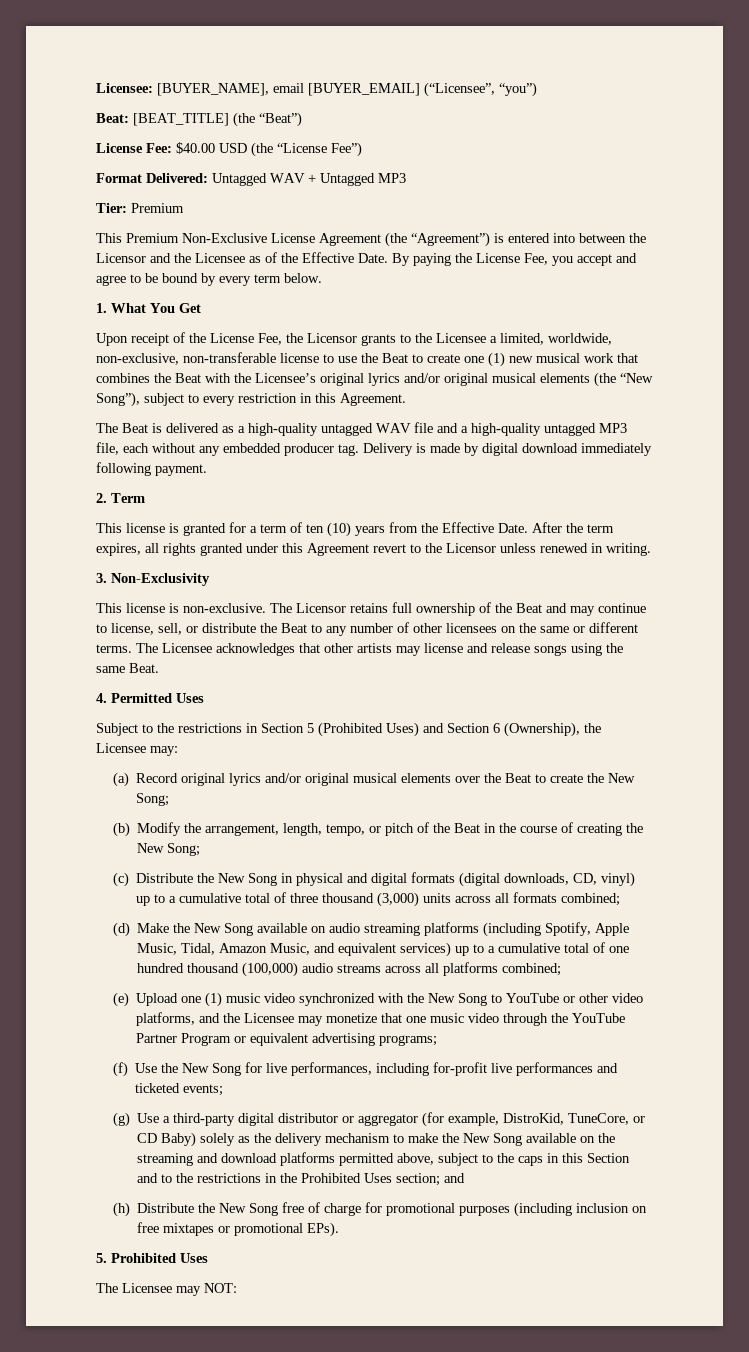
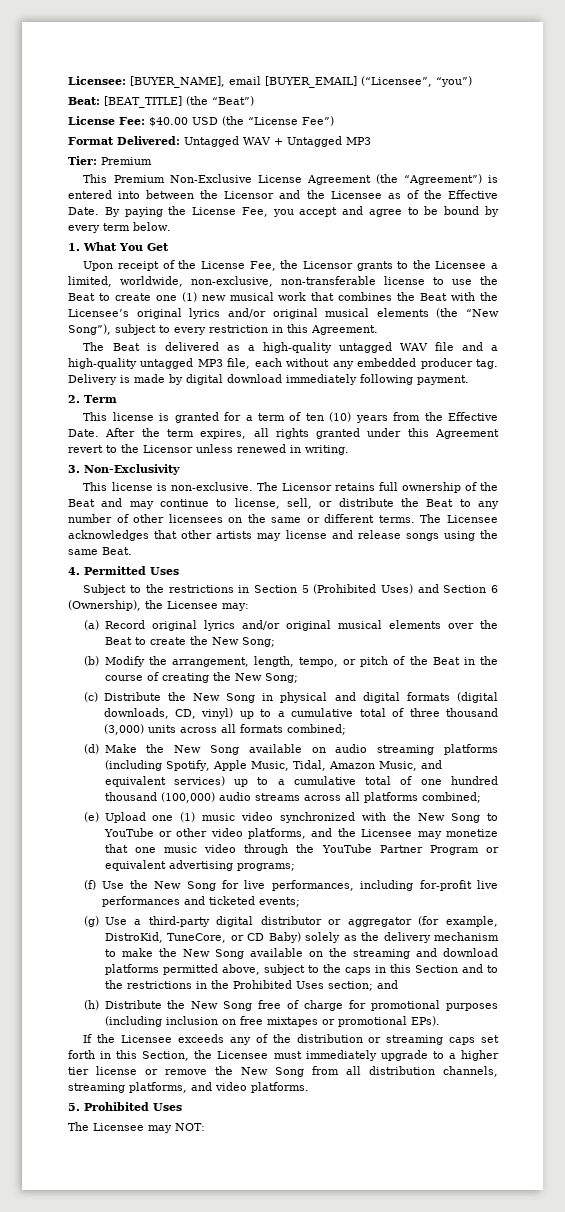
+ If the Licensee exceeds any of the distribution or streaming caps set forth in this Section, the Licensee must immediately upgrade to a higher tier license or remove the New Song from all distribution channels, streaming platforms, and video platforms.

